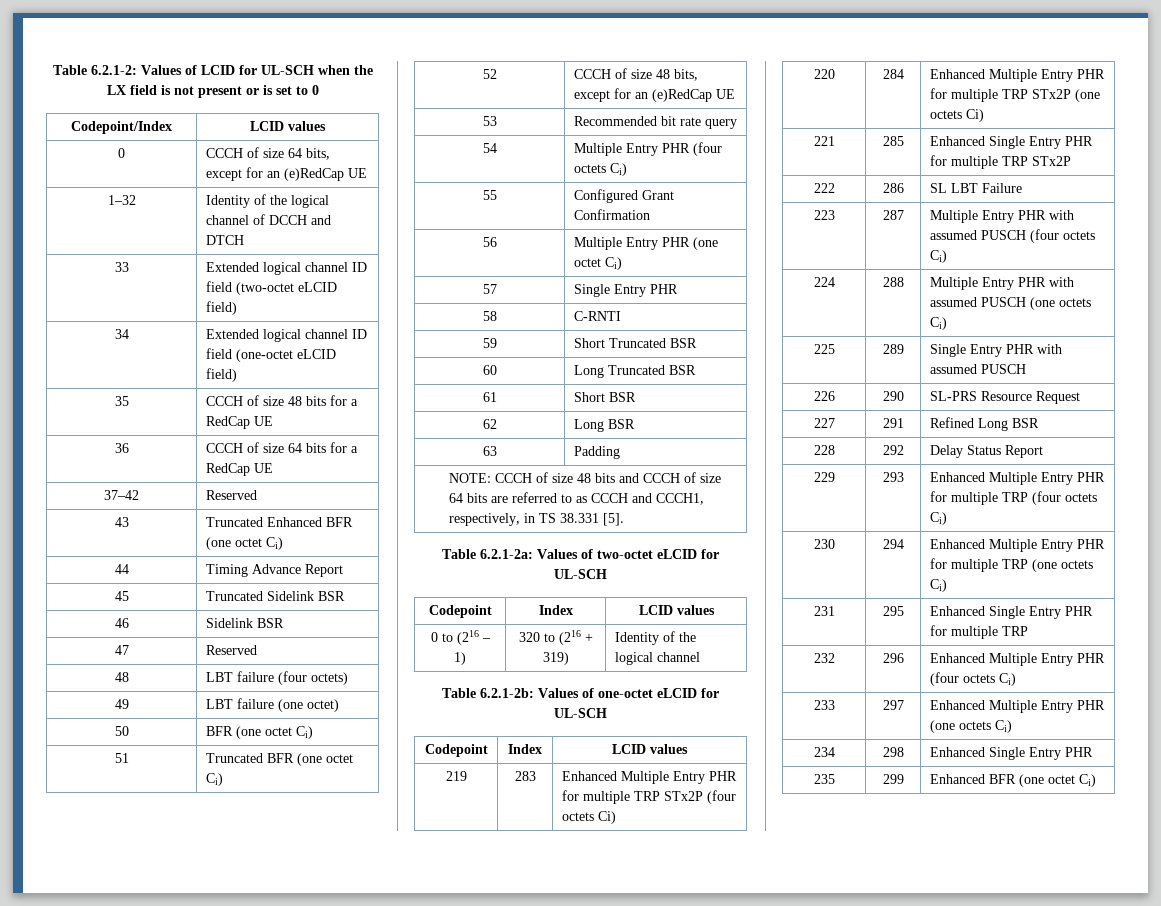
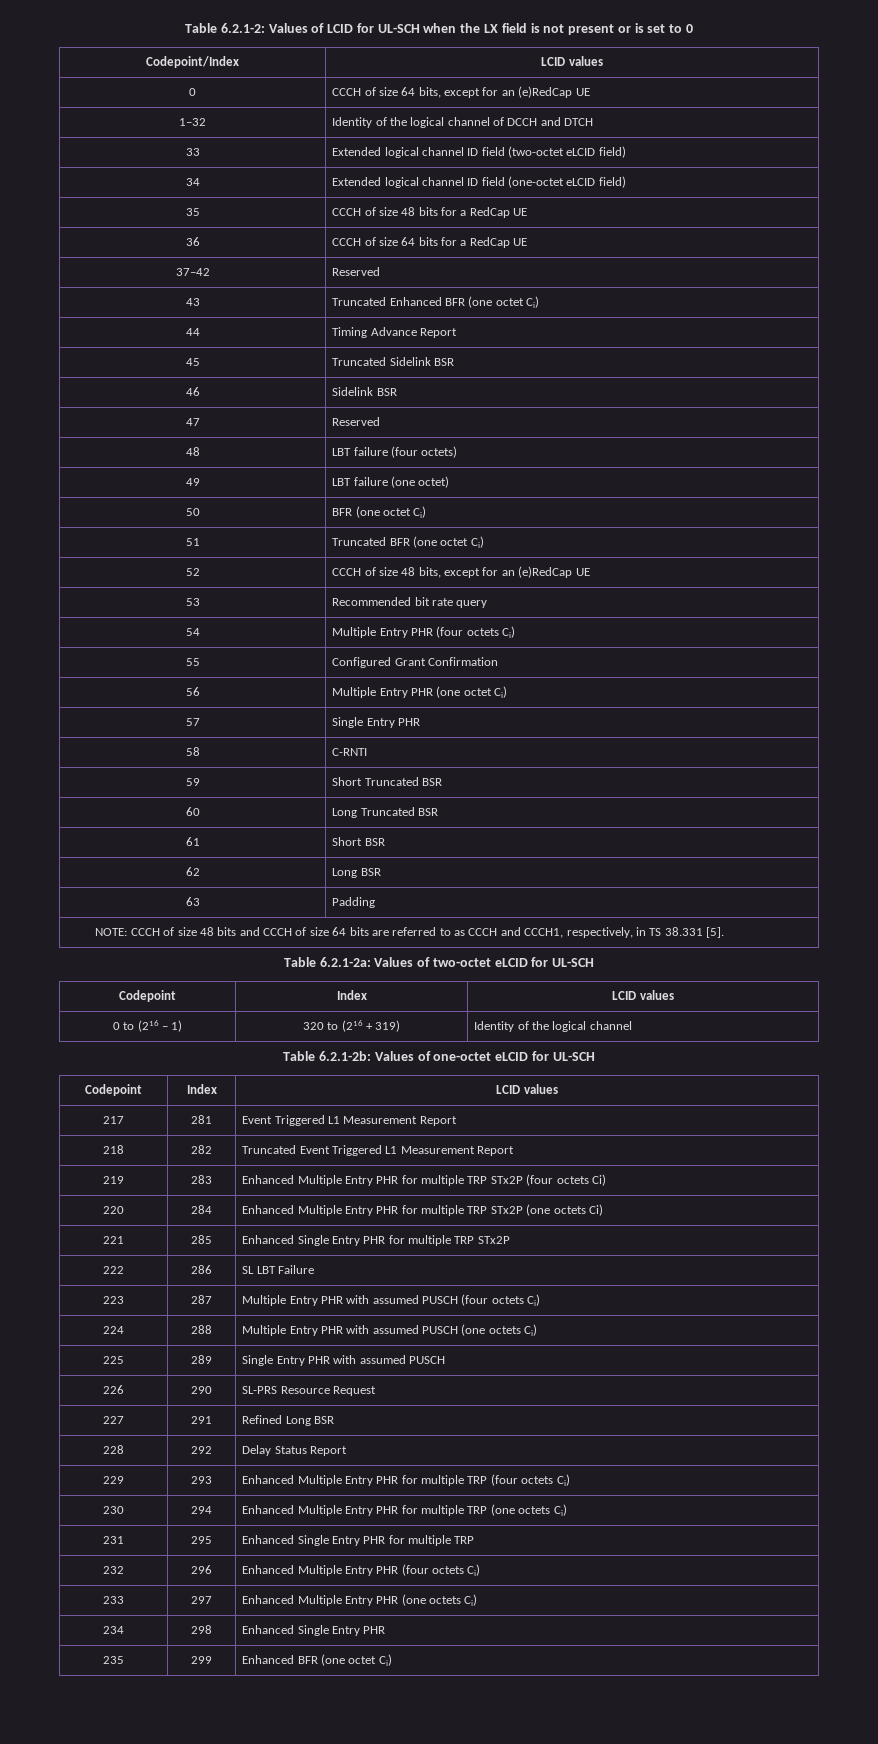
+ 217 | 281 | Event Triggered L1 Measurement Report
+ 218 | 282 | Truncated Event Triggered L1 Measurement Report

